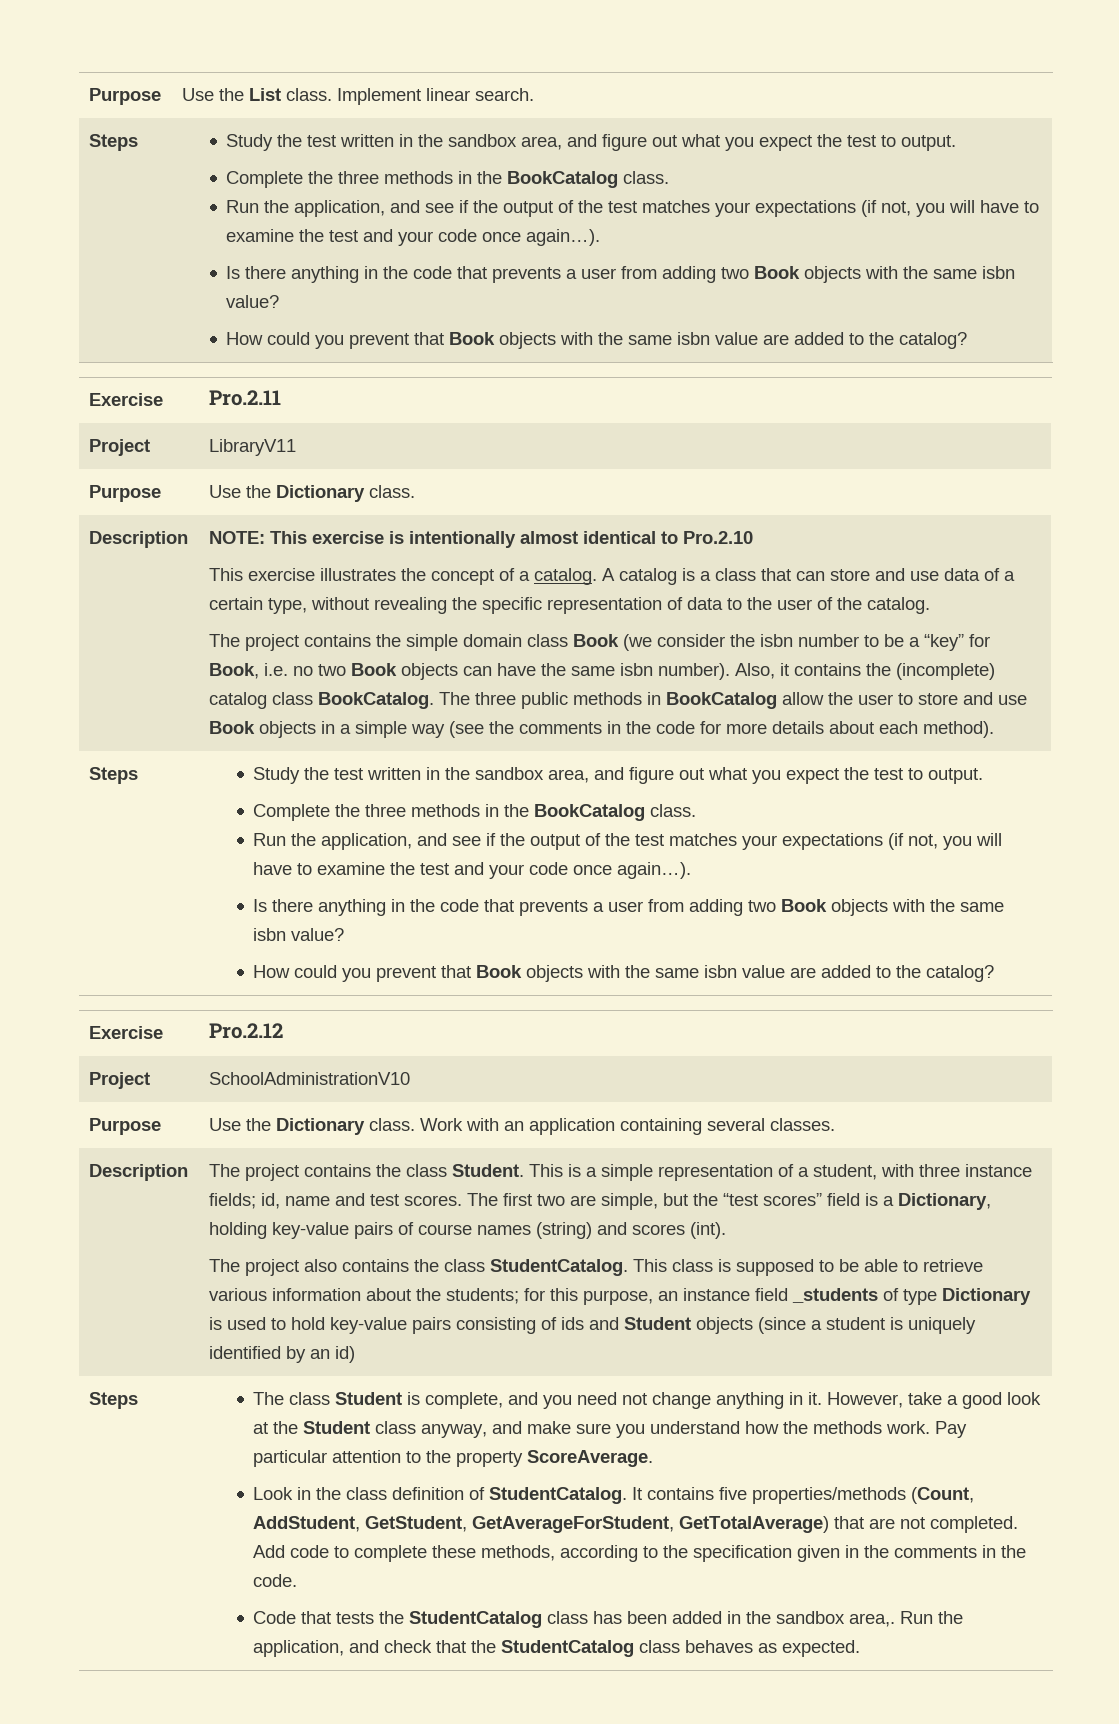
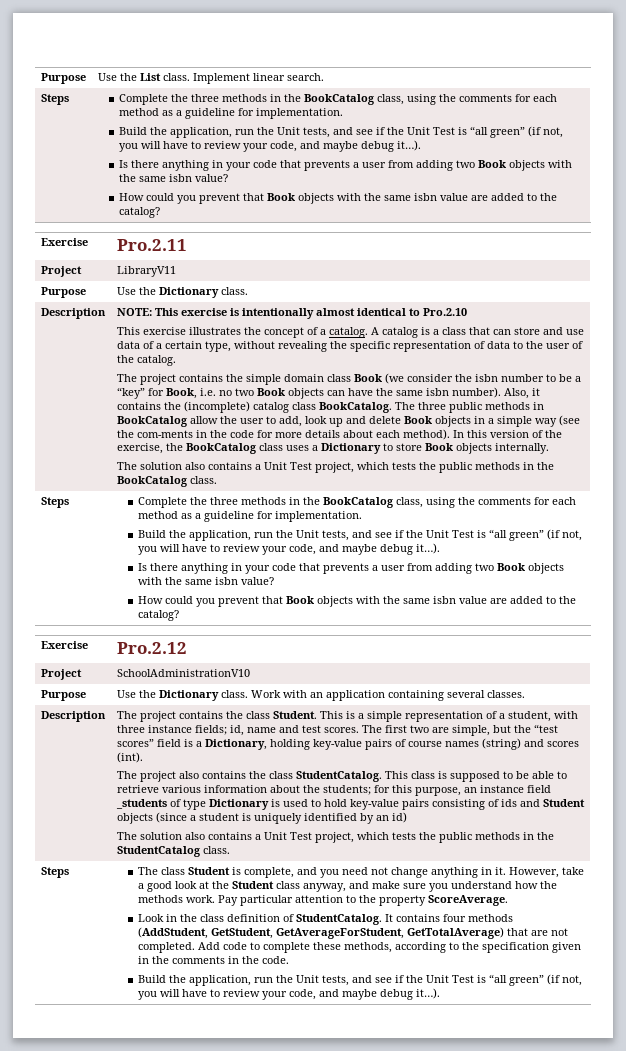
  Purpose | Use the List class. Implement linear search.
- Steps | Study the test written in the sandbox area, and figure out what you expect the test to output.
- Complete the three methods in the BookCatalog class.
- Run the application, and see if the output of the test matches your expectations (if not, you will have to examine the test and your code once again…).
- Is there anything in the code that prevents a user from adding two Book objects with the same isbn value?
+ Steps | Complete the three methods in the BookCatalog class, using the comments for each method as a guideline for implementation.
+ Build the application, run the Unit tests, and see if the Unit Test is “all green” (if not, you will have to review your code, and maybe debug it…).
+ Is there anything in your code that prevents a user from adding two Book objects with the same isbn value?
- The three public methods in BookCatalog allow the user to store and use Book objects in a simple way (see the comments in the code for more details about each method).
- Steps | Study the test written in the sandbox area, and figure out what you expect the test to output.
- Complete the three methods in the BookCatalog class.
- Run the application, and see if the output of the test matches your expectations (if not, you will have to examine the test and your code once again…).
- Is there anything in the code that prevents a user from adding two Book objects with the same isbn value?
+ The three public methods in BookCatalog allow the user to add, look up and delete Book objects in a simple way (see the com-ments in the code for more details about each method). In this version of the exercise, the BookCatalog class uses a Dictionary to store Book objects internally.
+ The solution also contains a Unit Test project, which tests the public methods in the BookCatalog class.
+ Steps | Complete the three methods in the BookCatalog class, using the comments for each method as a guideline for implementation.
+ Build the application, run the Unit tests, and see if the Unit Test is “all green” (if not, you will have to review your code, and maybe debug it…).
+ Is there anything in your code that prevents a user from adding two Book objects with the same isbn value?
+ The solution also contains a Unit Test project, which tests the public methods in the StudentCatalog class.
- It contains five properties/methods (Count, AddStudent, GetStudent, GetAverageForStudent, GetTotalAverage) that are not completed.
+ It contains four methods (AddStudent, GetStudent, GetAverageForStudent, GetTotalAverage) that are not completed.
  Add code to complete these methods, according to the specification given in the comments in the code.
- Code that tests the StudentCatalog class has been added in the sandbox area,. Run the application, and check that the StudentCatalog class behaves as expected.
+ Build the application, run the Unit tests, and see if the Unit Test is “all green” (if not, you will have to review your code, and maybe debug it…).

